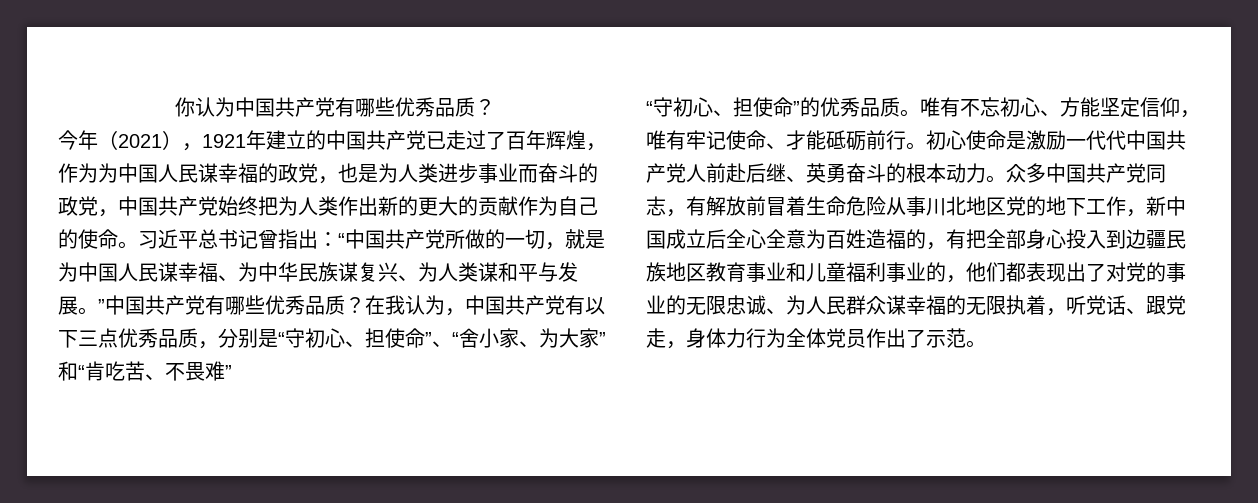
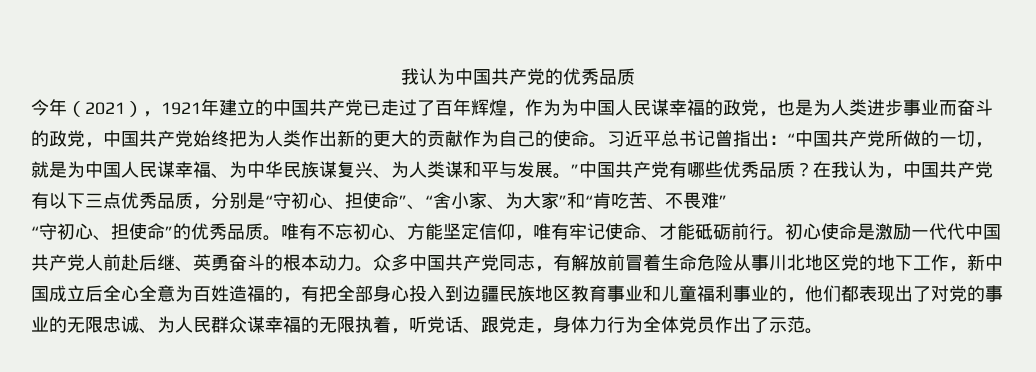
- 你认为中国共产党有哪些优秀品质？
+ 我认为中国共产党的优秀品质

